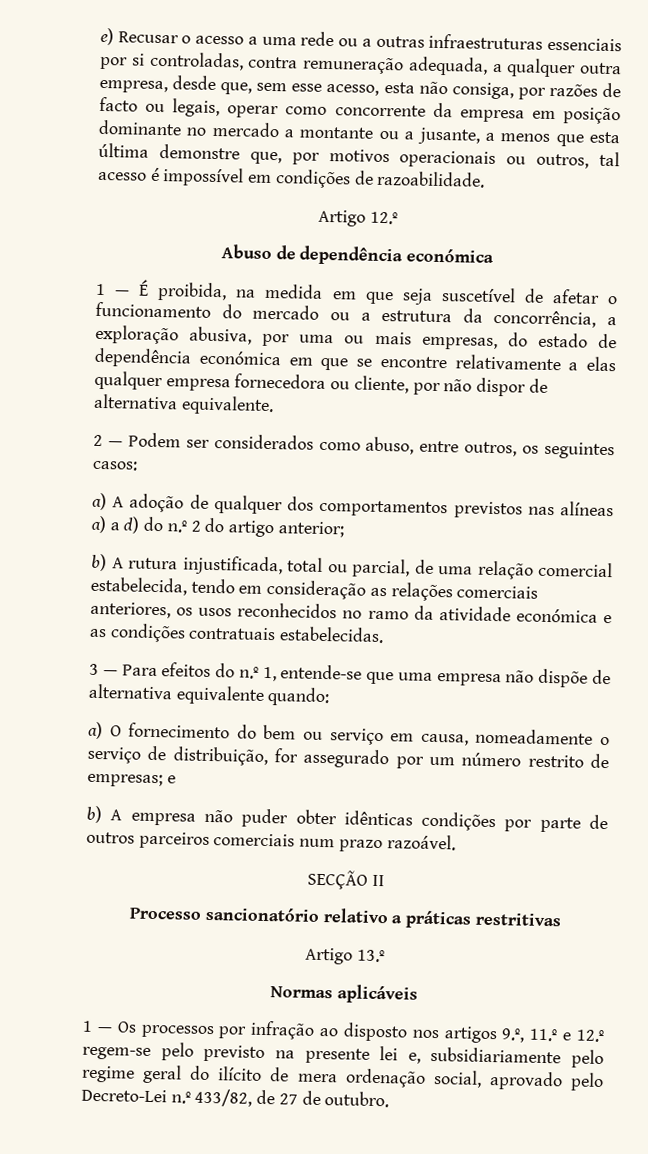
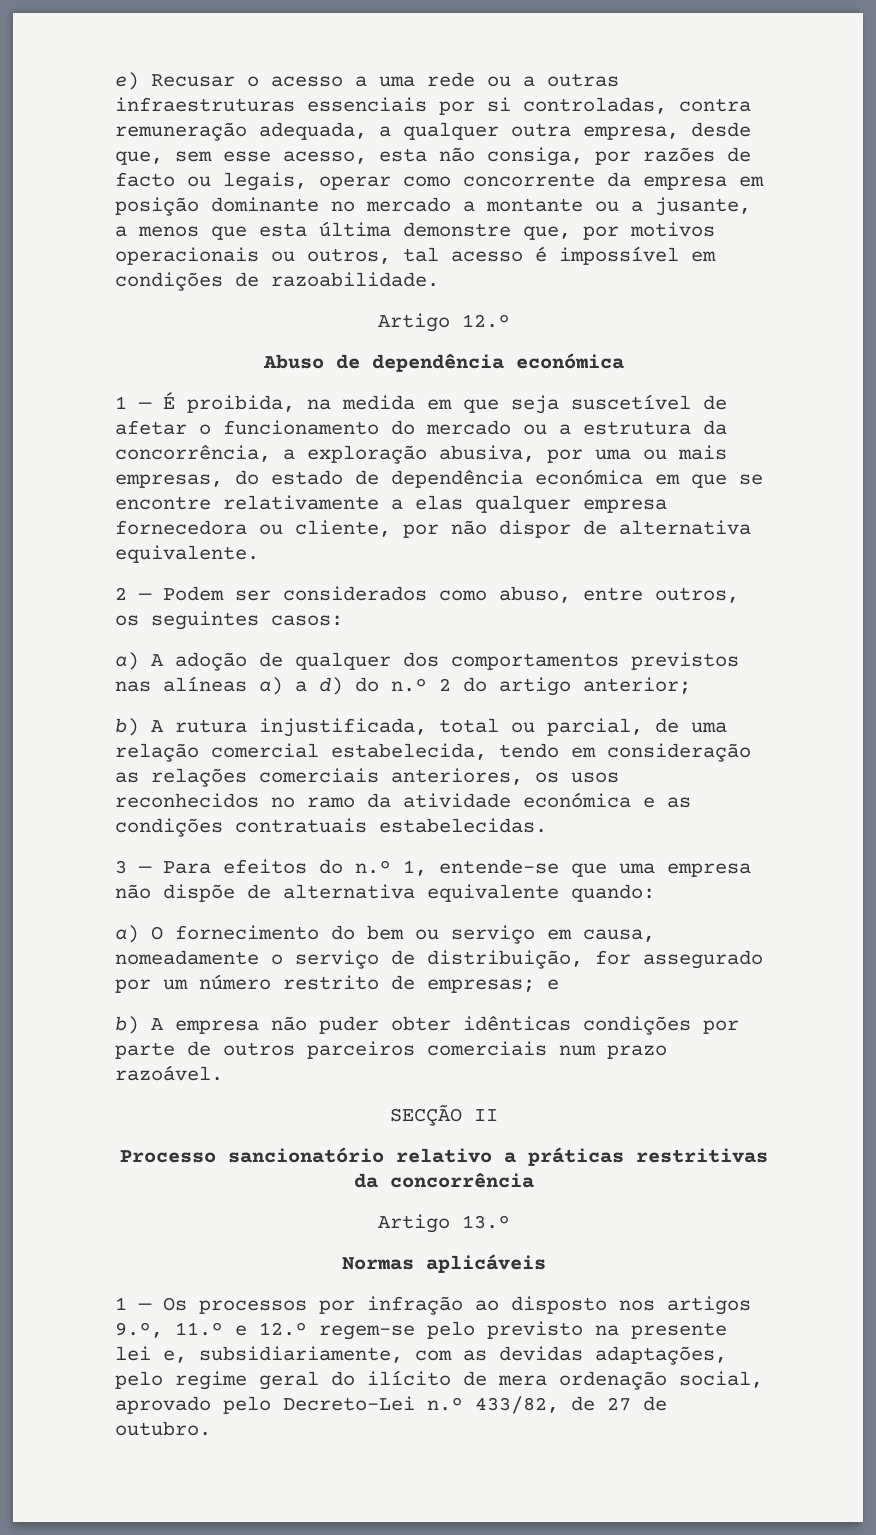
- Processo sancionatório relativo a práticas restritivas
+ Processo sancionatório relativo a práticas restritivas da concorrência
- 1 — Os processos por infração ao disposto nos artigos 9.º, 11.º e 12.º regem-se pelo previsto na presente lei e, subsidiariamente pelo regime geral do ilícito de mera ordenação social, aprovado pelo Decreto-Lei n.º 433/82, de 27 de outubro.
+ 1 — Os processos por infração ao disposto nos artigos 9.º, 11.º e 12.º regem-se pelo previsto na presente lei e, subsidiariamente, com as devidas adaptações, pelo regime geral do ilícito de mera ordenação social, aprovado pelo Decreto-Lei n.º 433/82, de 27 de outubro.

